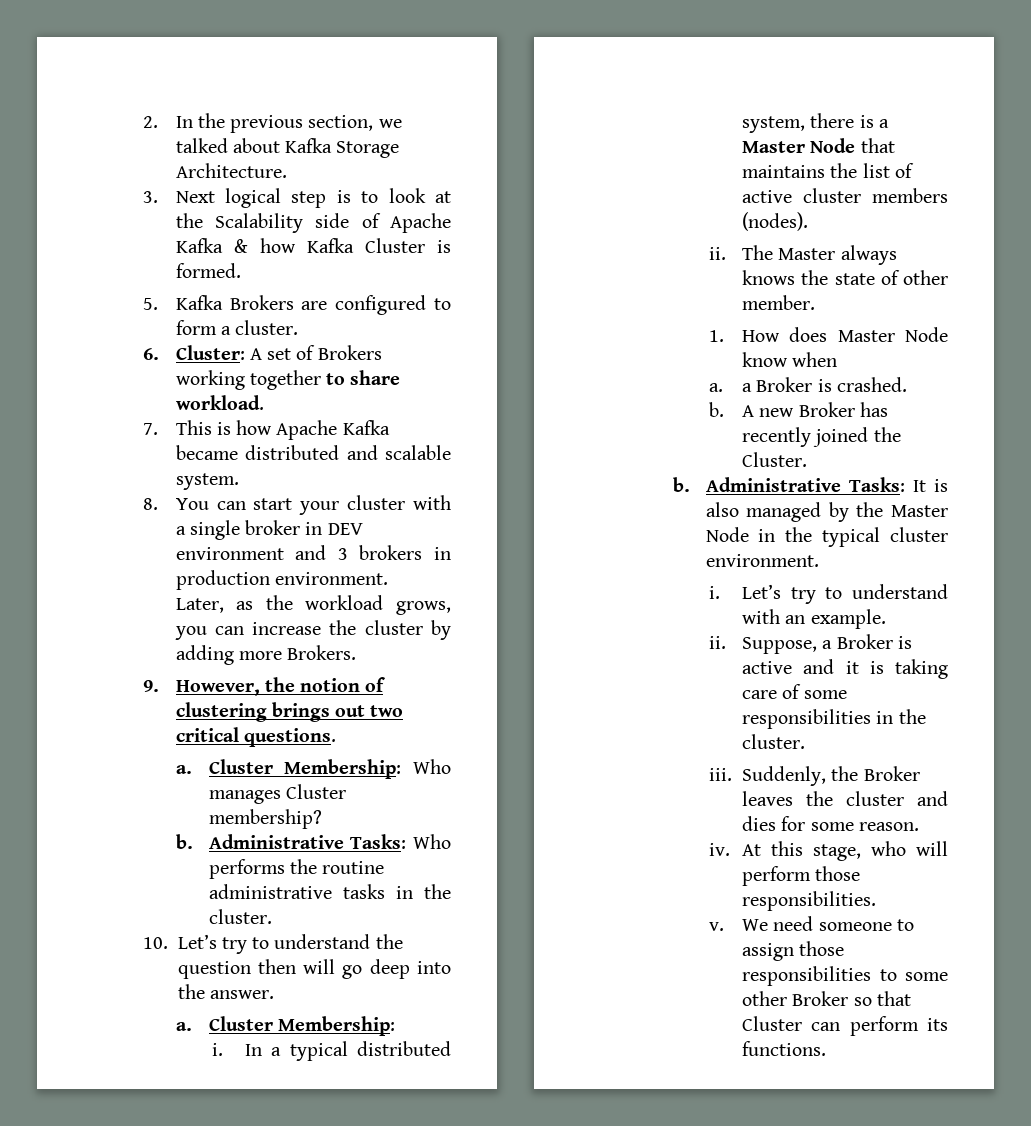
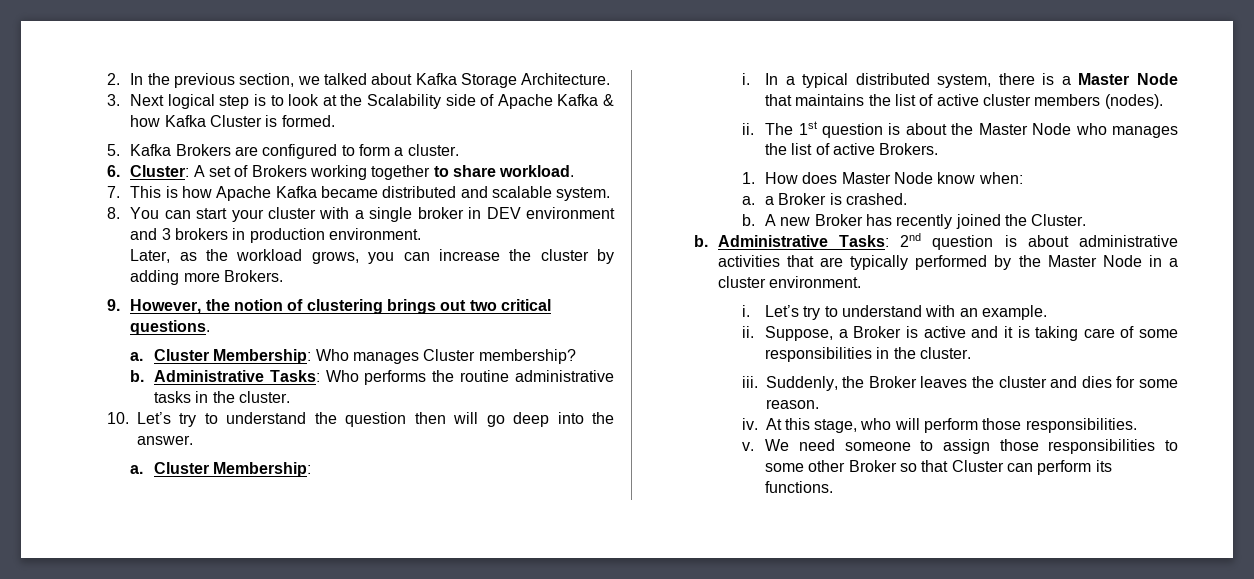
- The Master always knows the state of other member.
+ The 1st question is about the Master Node who manages the list of active Brokers.
- 1. How does Master Node know when
+ 1. How does Master Node know when:
- Administrative Tasks: It is also managed by the Master Node in the typical cluster environment.
+ Administrative Tasks: 2nd question is about administrative activities that are typically performed by the Master Node in a cluster environment.

